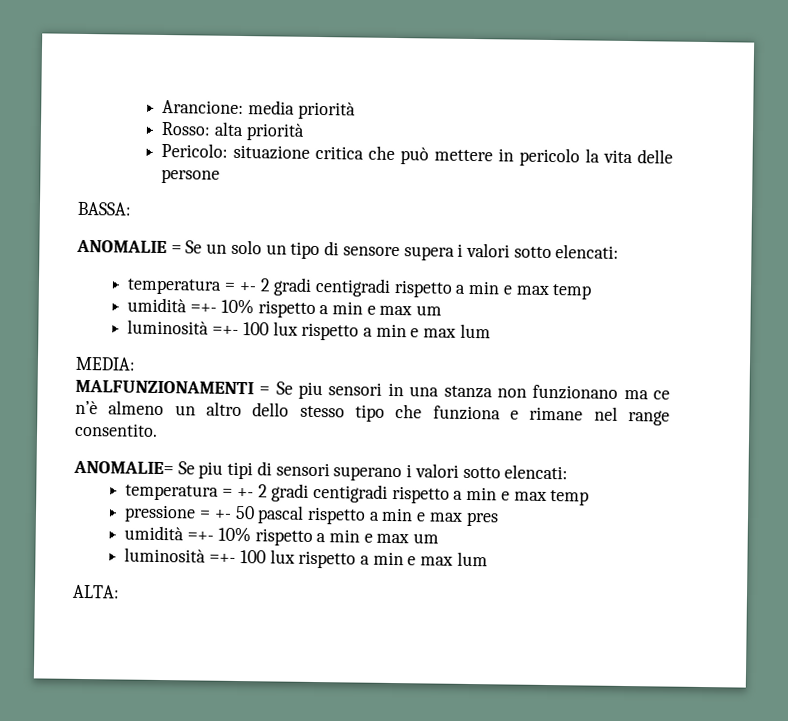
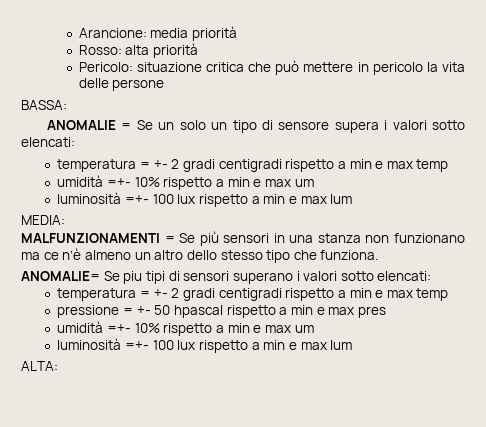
- MALFUNZIONAMENTI = Se piu sensori in una stanza non funzionano ma ce n’è almeno un altro dello stesso tipo che funziona e rimane nel range consentito.
+ MALFUNZIONAMENTI = Se più sensori in una stanza non funzionano ma ce n’è almeno un altro dello stesso tipo che funziona.
- pressione = +- 50 pascal rispetto a min e max pres
+ pressione = +- 50 hpascal rispetto a min e max pres

